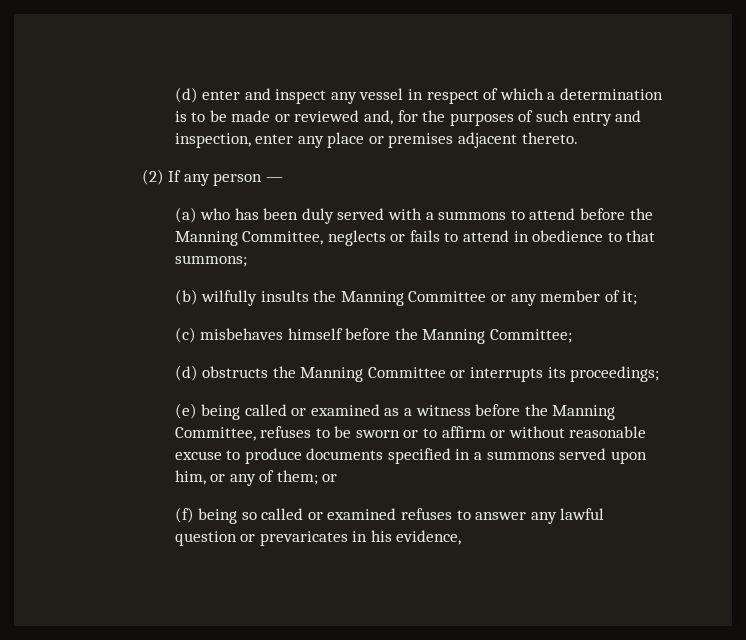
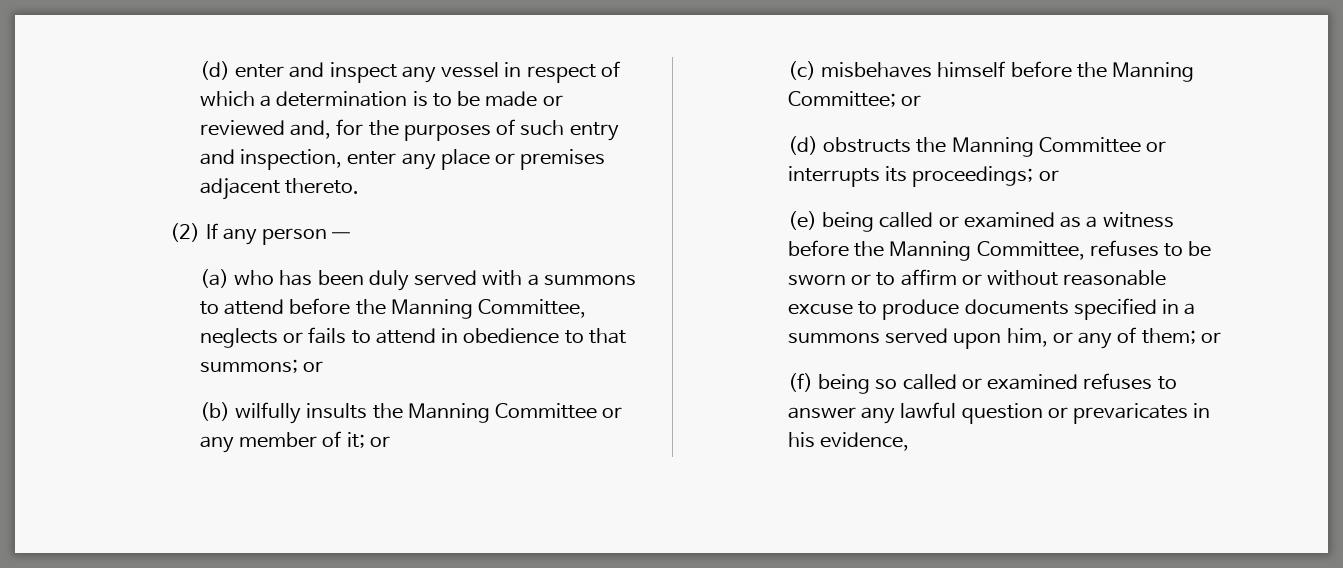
- (a) who has been duly served with a summons to attend before the Manning Committee, neglects or fails to attend in obedience to that summons;
+ (a) who has been duly served with a summons to attend before the Manning Committee, neglects or fails to attend in obedience to that summons; or
- (b) wilfully insults the Manning Committee or any member of it;
+ (b) wilfully insults the Manning Committee or any member of it; or
- (c) misbehaves himself before the Manning Committee;
+ (c) misbehaves himself before the Manning Committee; or
- (d) obstructs the Manning Committee or interrupts its proceedings;
+ (d) obstructs the Manning Committee or interrupts its proceedings; or

